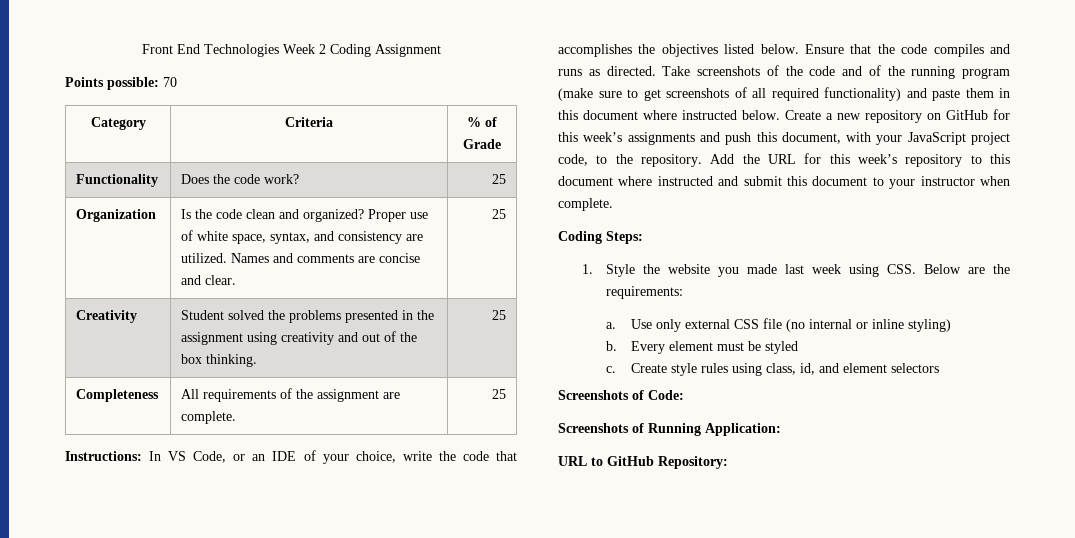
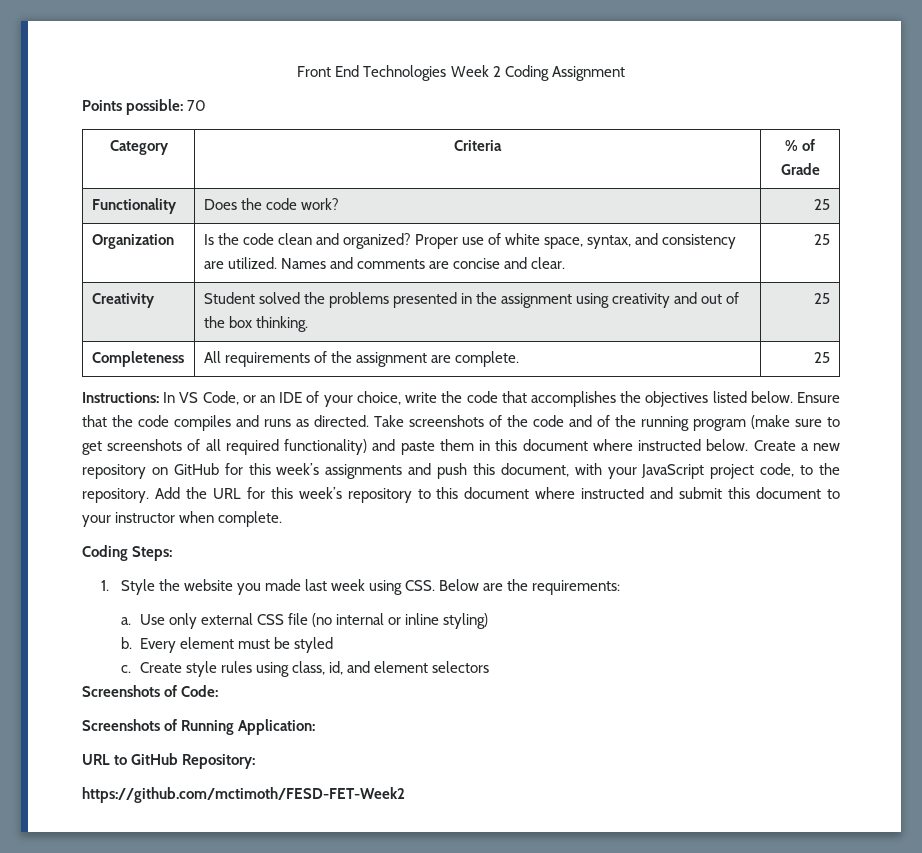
+ https://github.com/mctimoth/FESD-FET-Week2

